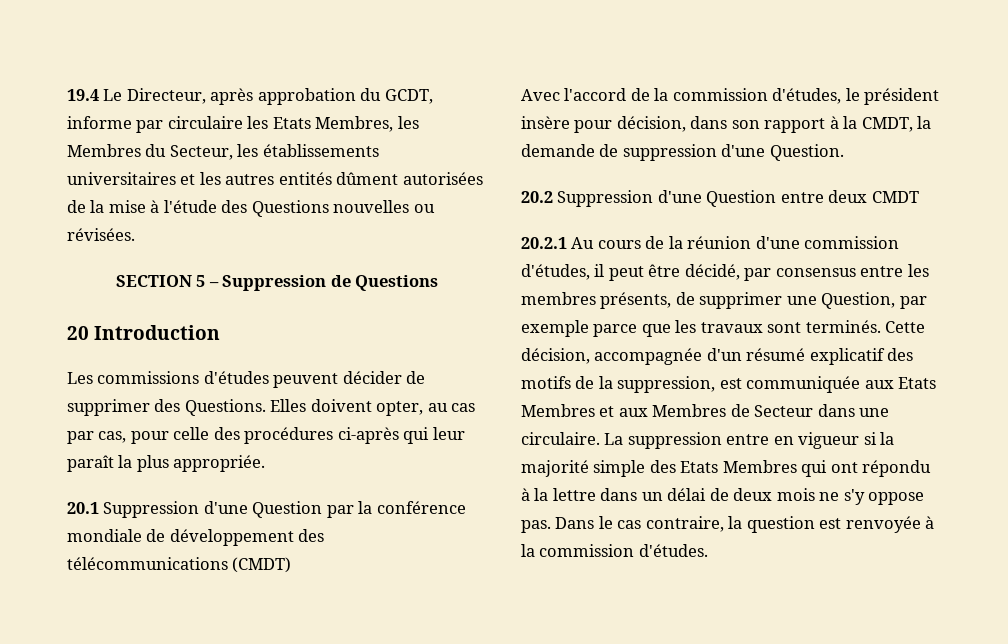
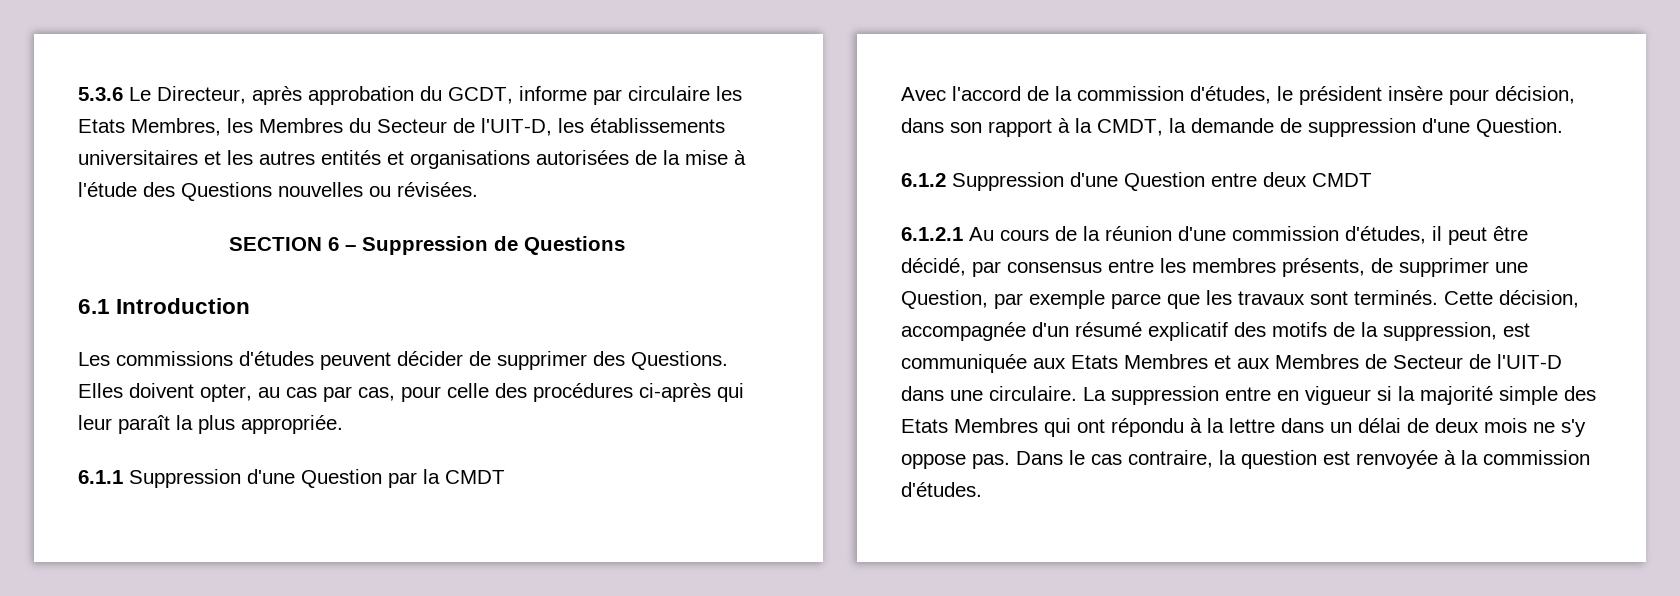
- 19.4 Le Directeur, après approbation du GCDT, informe par circulaire les Etats Membres, les Membres du Secteur, les établissements universitaires et les autres entités dûment autorisées de la mise à l'étude des Questions nouvelles ou révisées.
+ 5.3.6 Le Directeur, après approbation du GCDT, informe par circulaire les Etats Membres, les Membres du Secteur de l'UIT-D, les établissements universitaires et les autres entités et organisations autorisées de la mise à l'étude des Questions nouvelles ou révisées.
- SECTION 5 – Suppression de Questions
+ SECTION 6 – Suppression de Questions
- 20 Introduction
+ 6.1 Introduction
- 20.1 Suppression d'une Question par la conférence mondiale de développement des télécommunications (CMDT)
+ 6.1.1 Suppression d'une Question par la CMDT
- 20.2 Suppression d'une Question entre deux CMDT
+ 6.1.2 Suppression d'une Question entre deux CMDT
- 20.2.1 Au cours de la réunion d'une commission d'études, il peut être décidé, par consensus entre les membres présents, de supprimer une Question, par exemple parce que les travaux sont terminés.
+ 6.1.2.1 Au cours de la réunion d'une commission d'études, il peut être décidé, par consensus entre les membres présents, de supprimer une Question, par exemple parce que les travaux sont terminés.
- Cette décision, accompagnée d'un résumé explicatif des motifs de la suppression, est communiquée aux Etats Membres et aux Membres de Secteur dans une circulaire.
+ Cette décision, accompagnée d'un résumé explicatif des motifs de la suppression, est communiquée aux Etats Membres et aux Membres de Secteur de l'UIT-D dans une circulaire.

